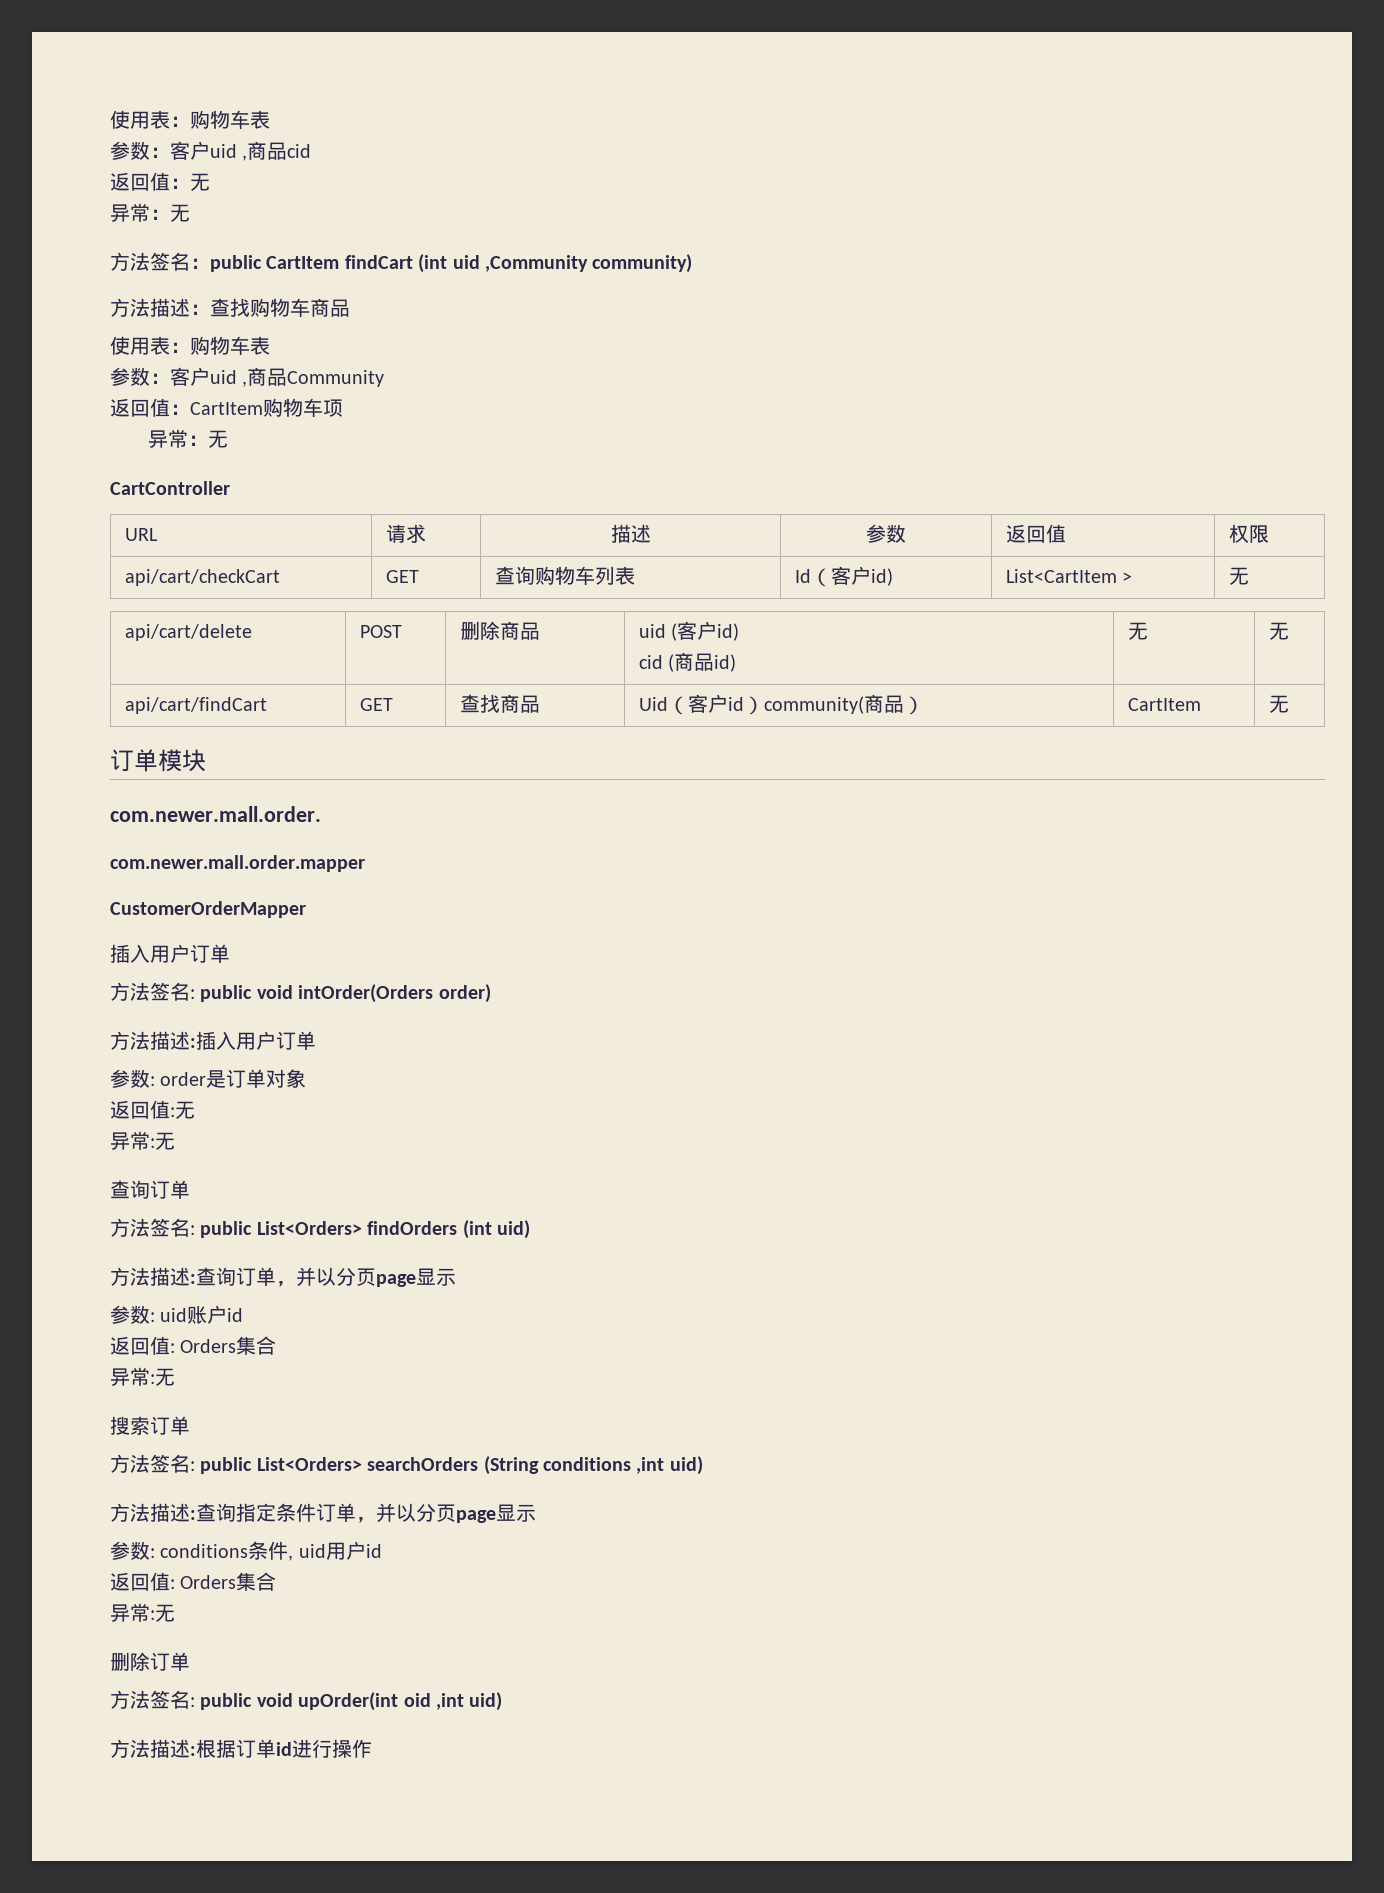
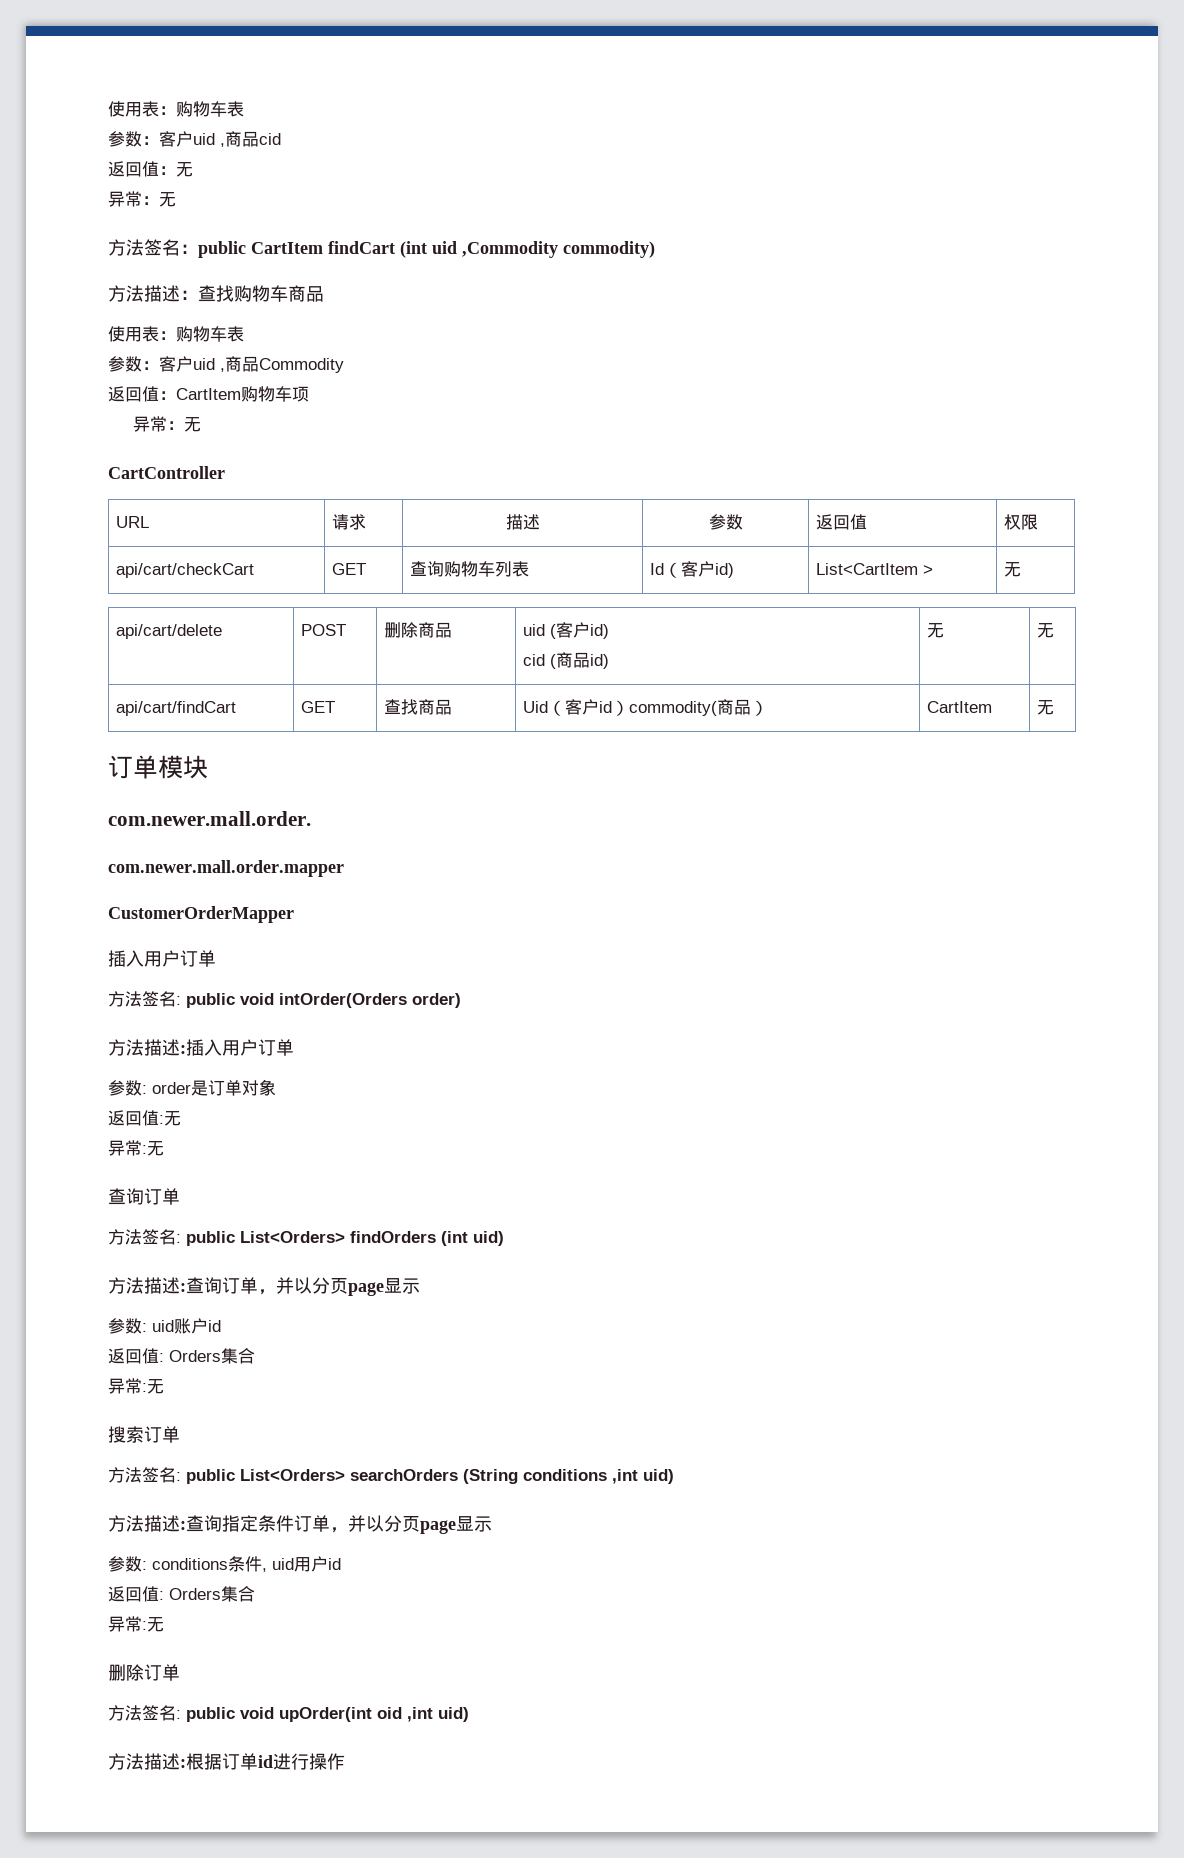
- 方法签名：public CartItem findCart (int uid ,Community community)
+ 方法签名：public CartItem findCart (int uid ,Commodity commodity)
- 参数：客户uid ,商品Community
+ 参数：客户uid ,商品Commodity
- api/cart/findCart | GET | 查找商品 | Uid（客户id）community(商品） | CartItem | 无
+ api/cart/findCart | GET | 查找商品 | Uid（客户id）commodity(商品） | CartItem | 无

